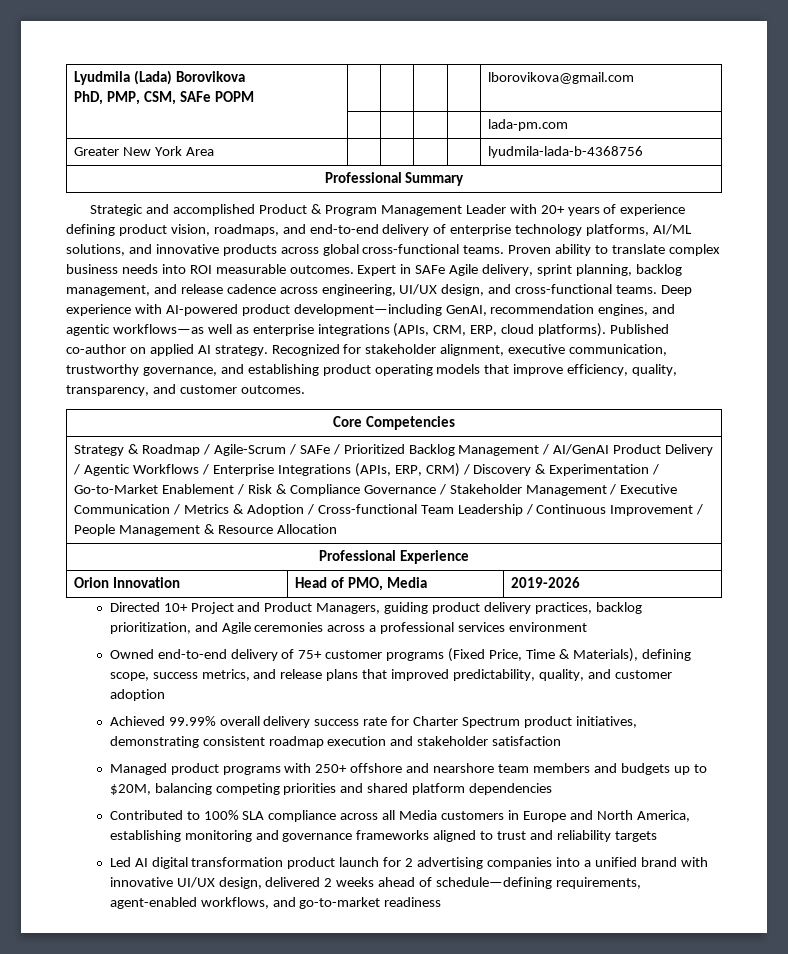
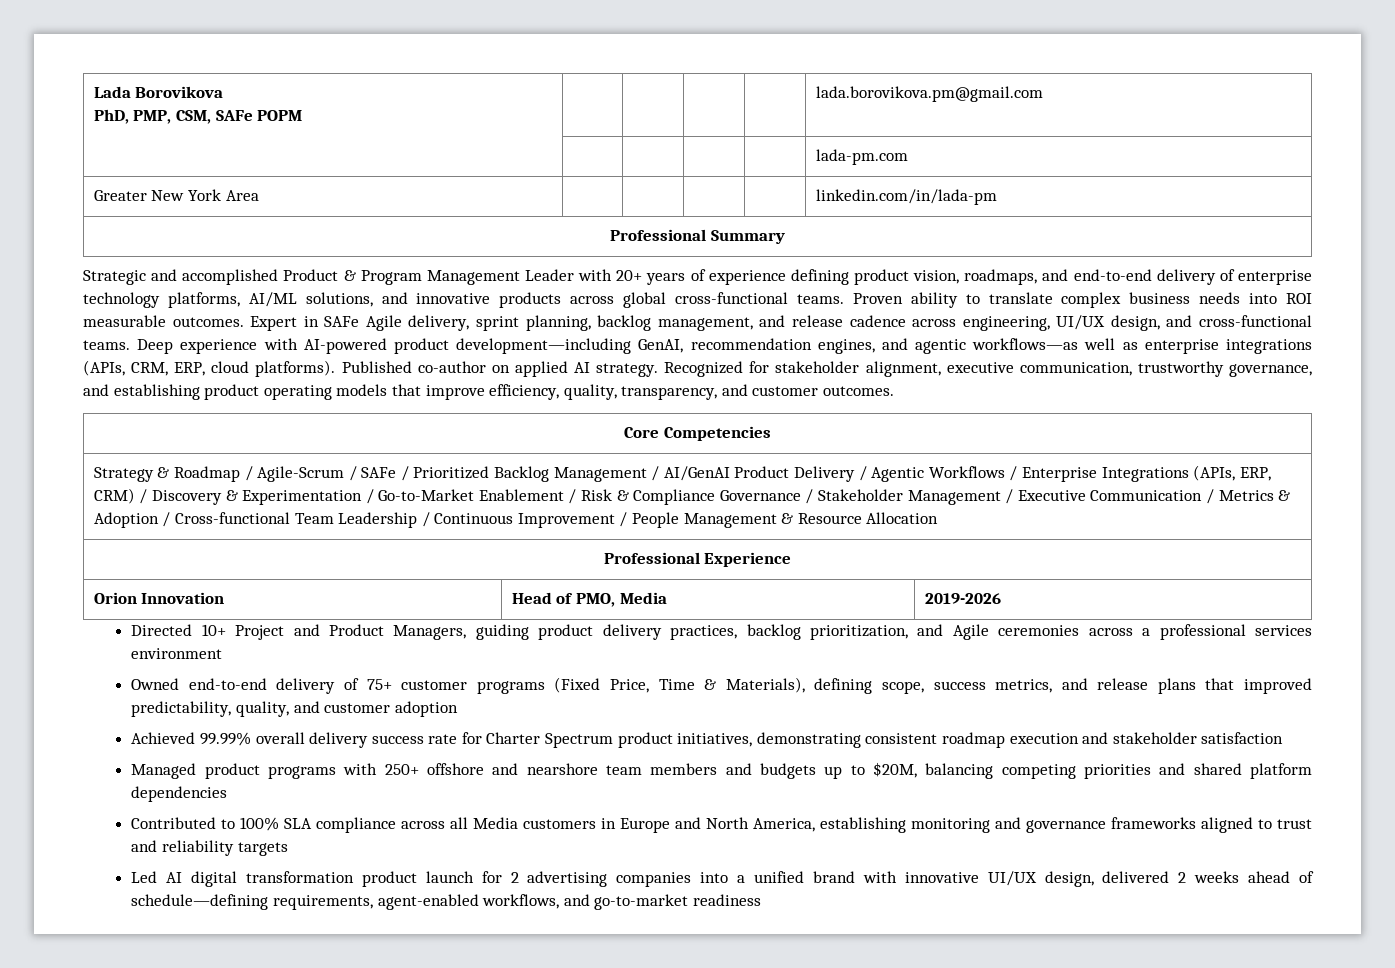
- Lyudmila (Lada) Borovikova
- PhD, PMP, CSM, SAFe POPM | | | | | lborovikova@gmail.com
+ Lada Borovikova
+ PhD, PMP, CSM, SAFe POPM | | | | | lada.borovikova.pm@gmail.com
- Greater New York Area | | | | | lyudmila-lada-b-4368756
+ Greater New York Area | | | | | linkedin.com/in/lada-pm

